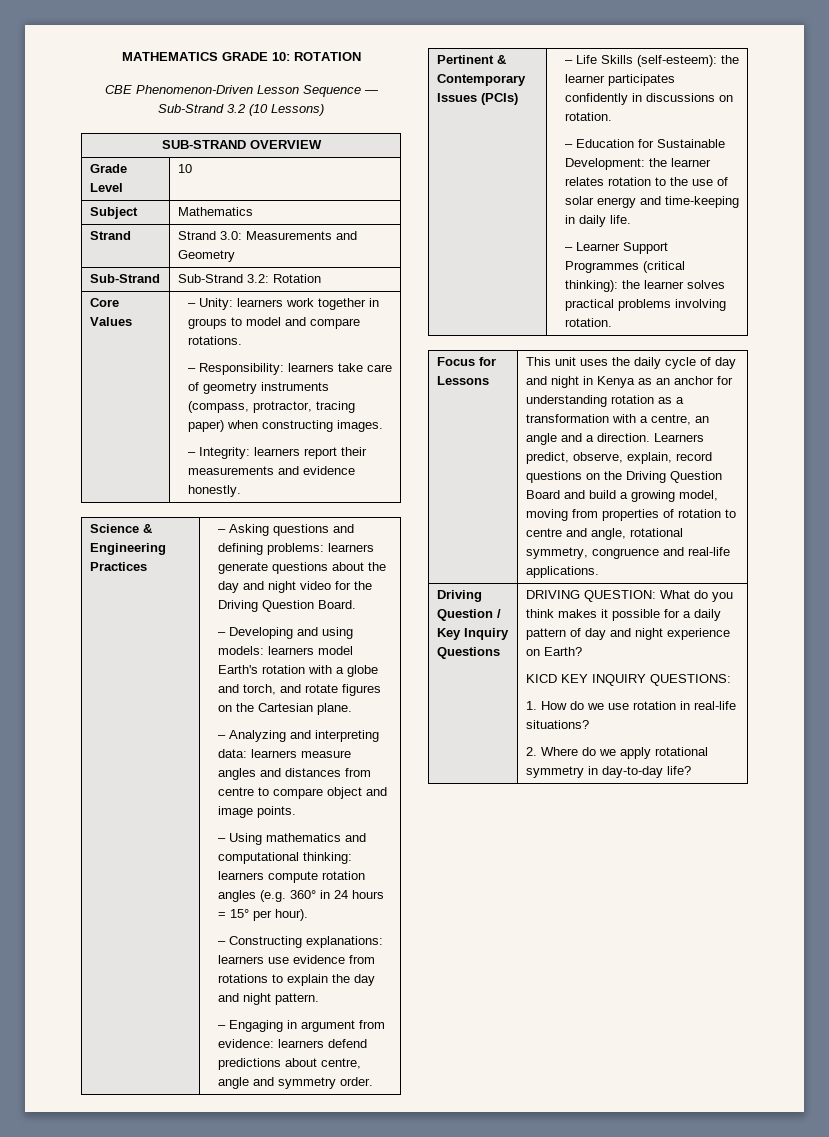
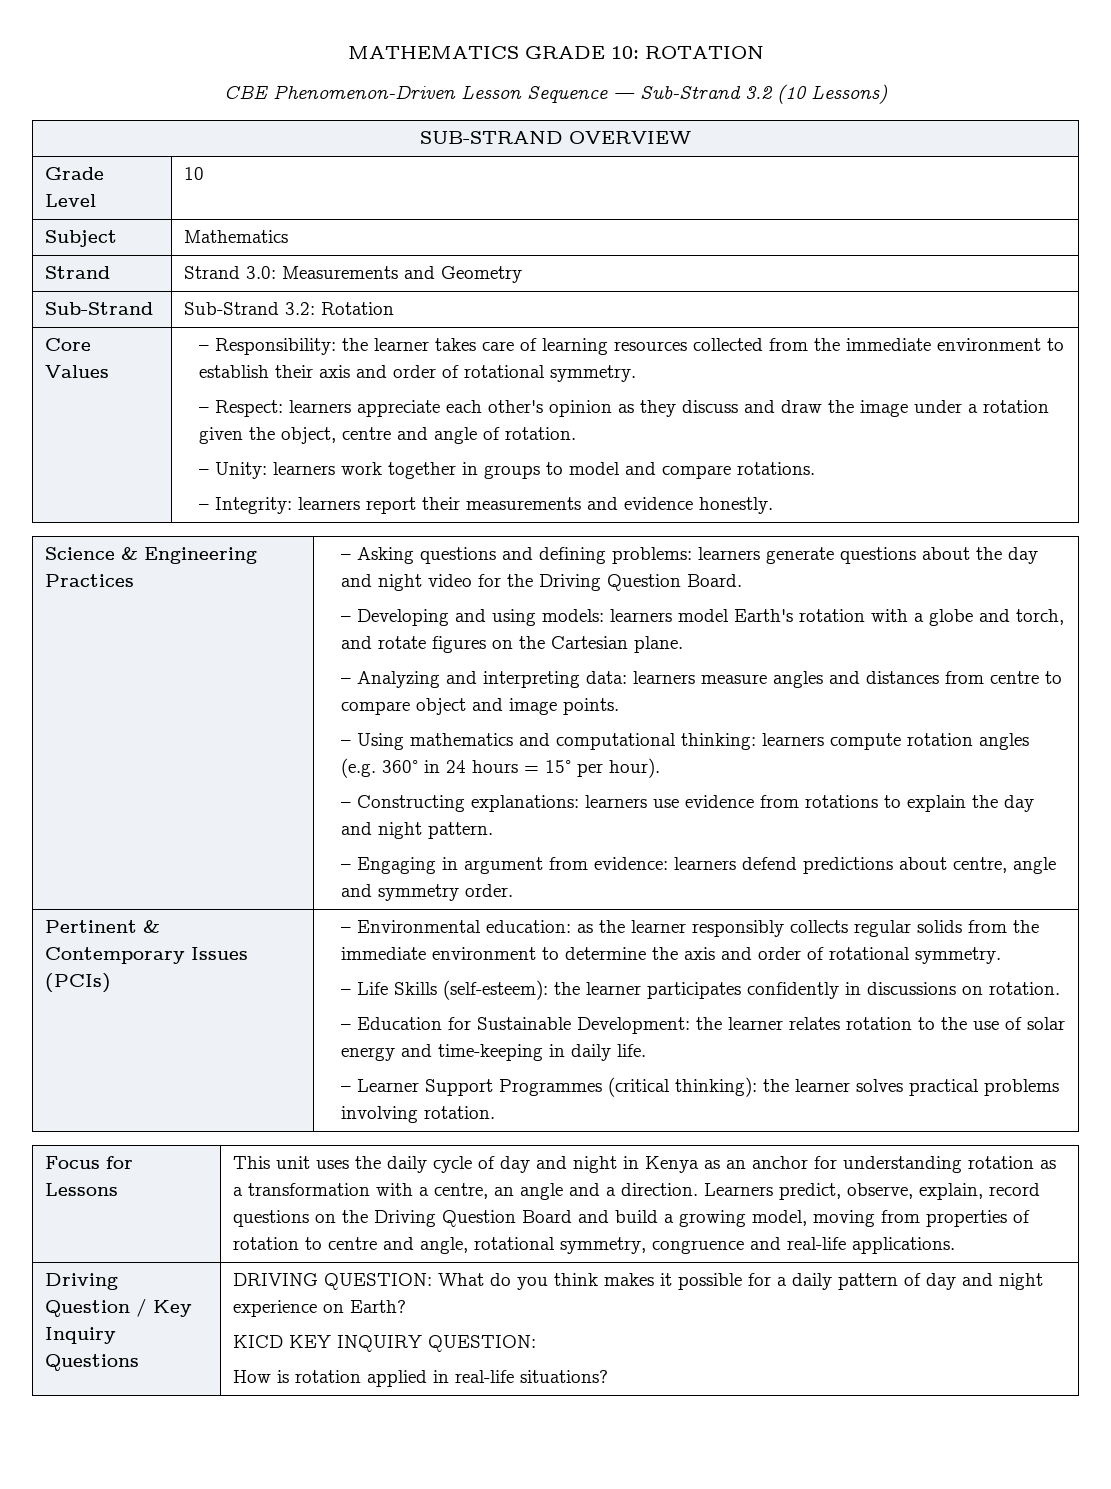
+ – Responsibility: the learner takes care of learning resources collected from the immediate environment to establish their axis and order of rotational symmetry.
+ – Respect: learners appreciate each other's opinion as they discuss and draw the image under a rotation given the object, centre and angle of rotation.
- – Responsibility: learners take care of geometry instruments (compass, protractor, tracing paper) when constructing images.
+ – Environmental education: as the learner responsibly collects regular solids from the immediate environment to determine the axis and order of rotational symmetry.
- KICD KEY INQUIRY QUESTIONS:
- 1. How do we use rotation in real-life situations?
- 2. Where do we apply rotational symmetry in day-to-day life?
+ KICD KEY INQUIRY QUESTION:
+ How is rotation applied in real-life situations?

